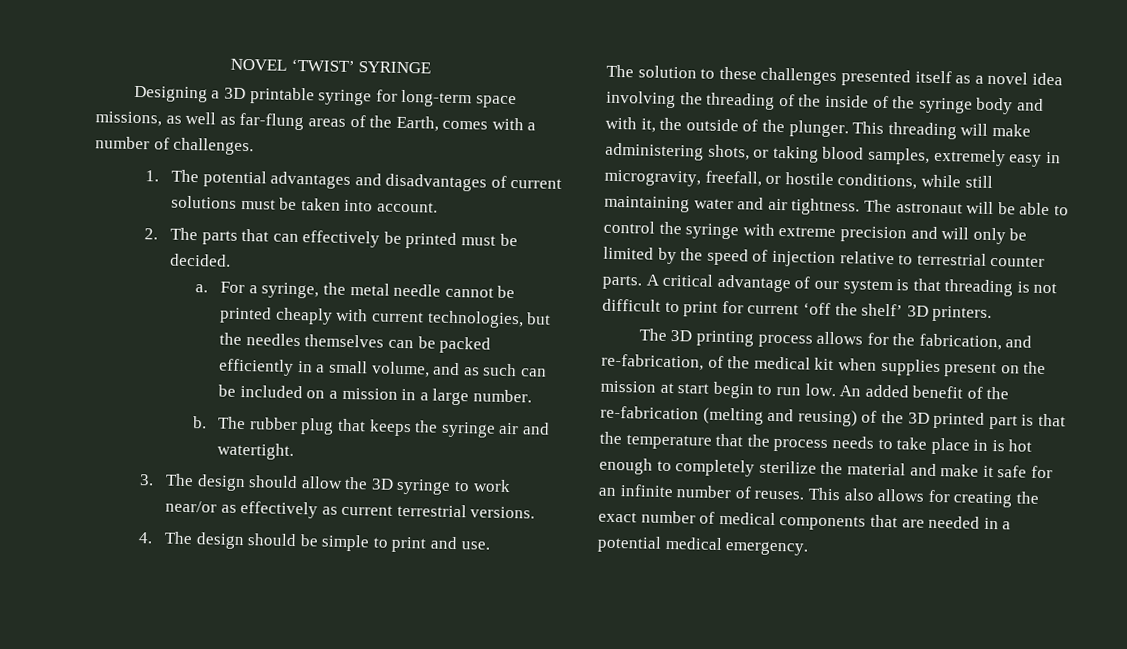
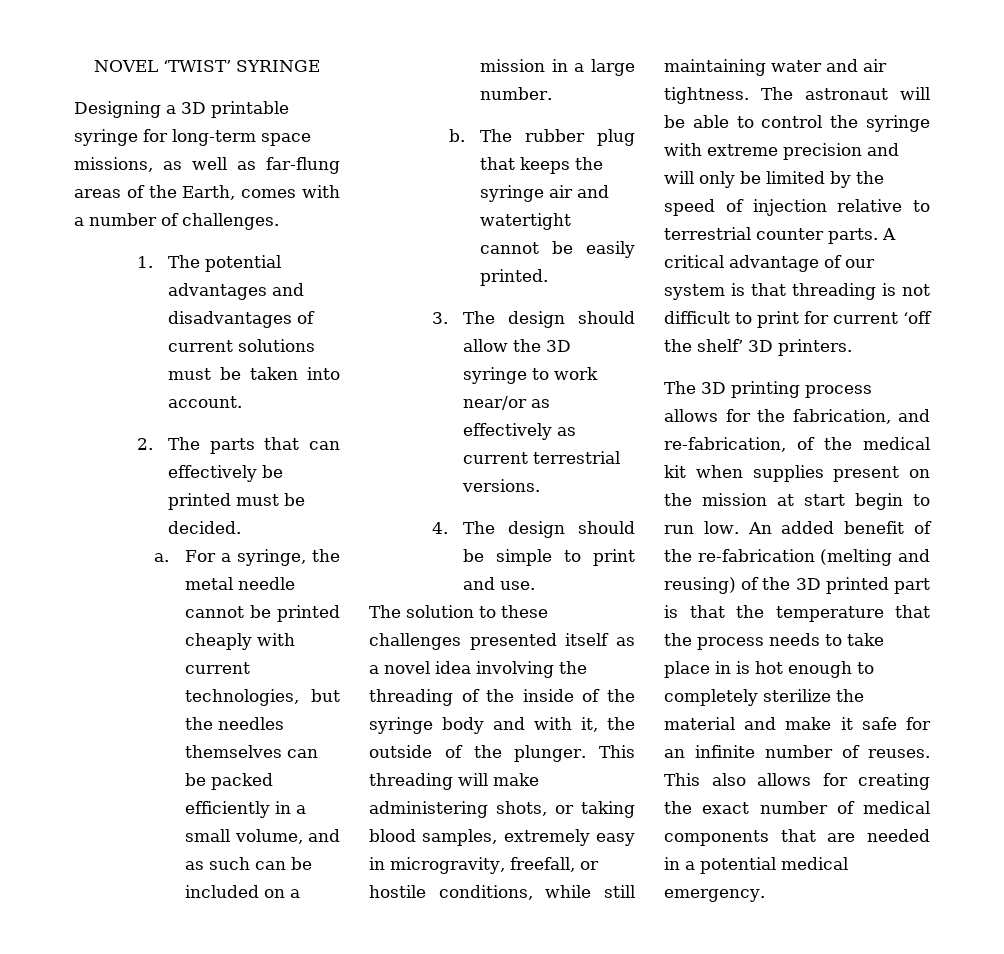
- The rubber plug that keeps the syringe air and watertight.
+ The rubber plug that keeps the syringe air and watertight cannot be easily printed.

